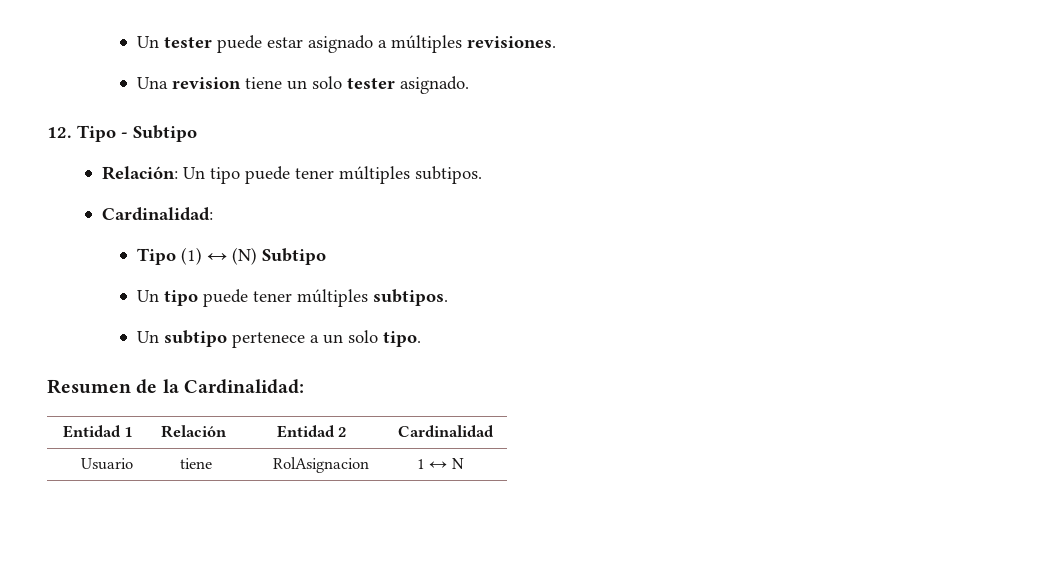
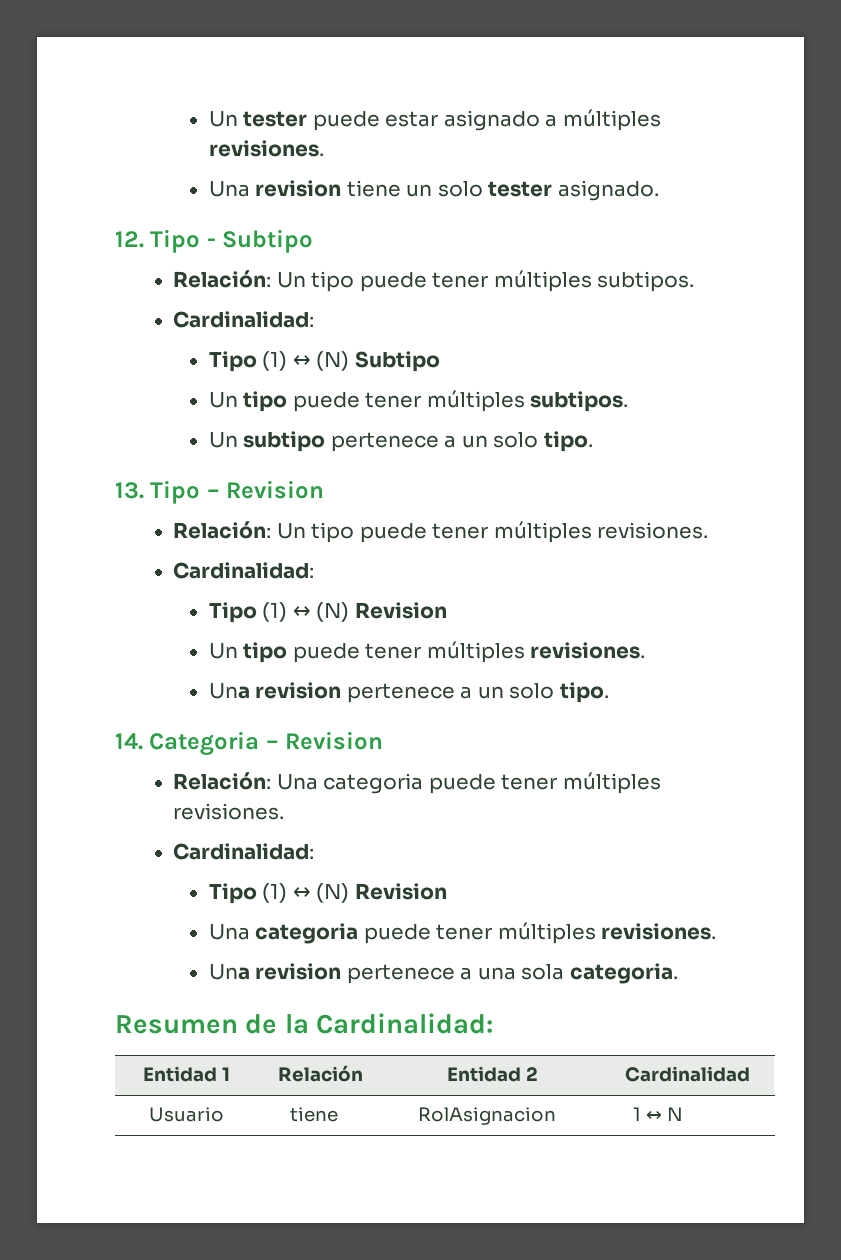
+ 13. Tipo – Revision
+ Relación: Un tipo puede tener múltiples revisiones.
+ Cardinalidad:
+ Tipo (1) ↔ (N) Revision
+ Un tipo puede tener múltiples revisiones.
+ Una revision pertenece a un solo tipo.
+ 14. Categoria – Revision
+ Relación: Una categoria puede tener múltiples revisiones.
+ Cardinalidad:
+ Tipo (1) ↔ (N) Revision
+ Una categoria puede tener múltiples revisiones.
+ Una revision pertenece a una sola categoria.

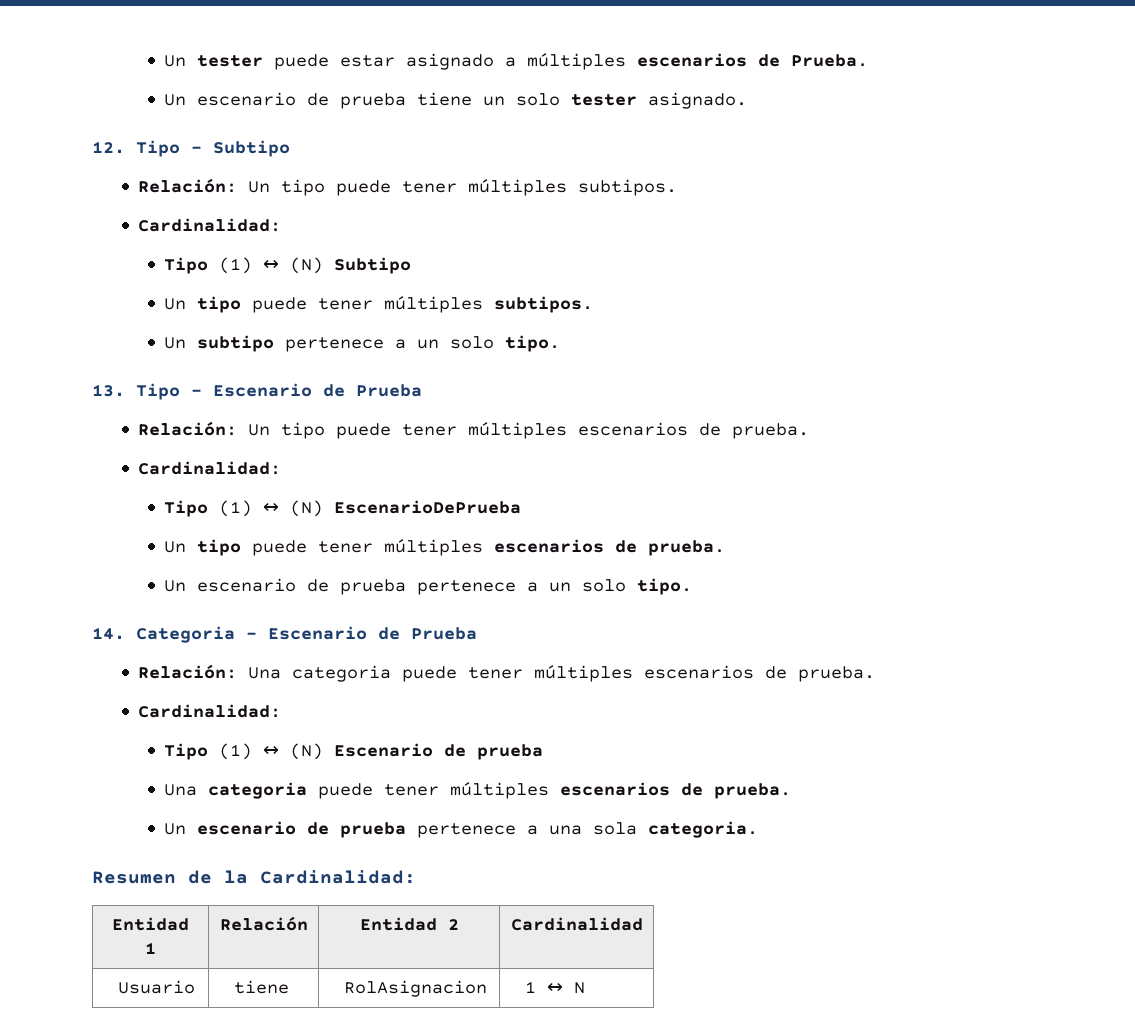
- Un tester puede estar asignado a múltiples revisiones.
- Una revision tiene un solo tester asignado.
+ Un tester puede estar asignado a múltiples escenarios de Prueba.
+ Un escenario de prueba tiene un solo tester asignado.
- 13. Tipo – Revision
- Relación: Un tipo puede tener múltiples revisiones.
+ 13. Tipo – Escenario de Prueba
+ Relación: Un tipo puede tener múltiples escenarios de prueba.
  Cardinalidad:
- Tipo (1) ↔ (N) Revision
- Un tipo puede tener múltiples revisiones.
- Una revision pertenece a un solo tipo.
+ Tipo (1) ↔ (N) EscenarioDePrueba
+ Un tipo puede tener múltiples escenarios de prueba.
+ Un escenario de prueba pertenece a un solo tipo.
- 14. Categoria – Revision
+ 14. Categoria – Escenario de Prueba
- Relación: Una categoria puede tener múltiples revisiones.
+ Relación: Una categoria puede tener múltiples escenarios de prueba.
  Cardinalidad:
- Tipo (1) ↔ (N) Revision
- Una categoria puede tener múltiples revisiones.
- Una revision pertenece a una sola categoria.
+ Tipo (1) ↔ (N) Escenario de prueba
+ Una categoria puede tener múltiples escenarios de prueba.
+ Un escenario de prueba pertenece a una sola categoria.

